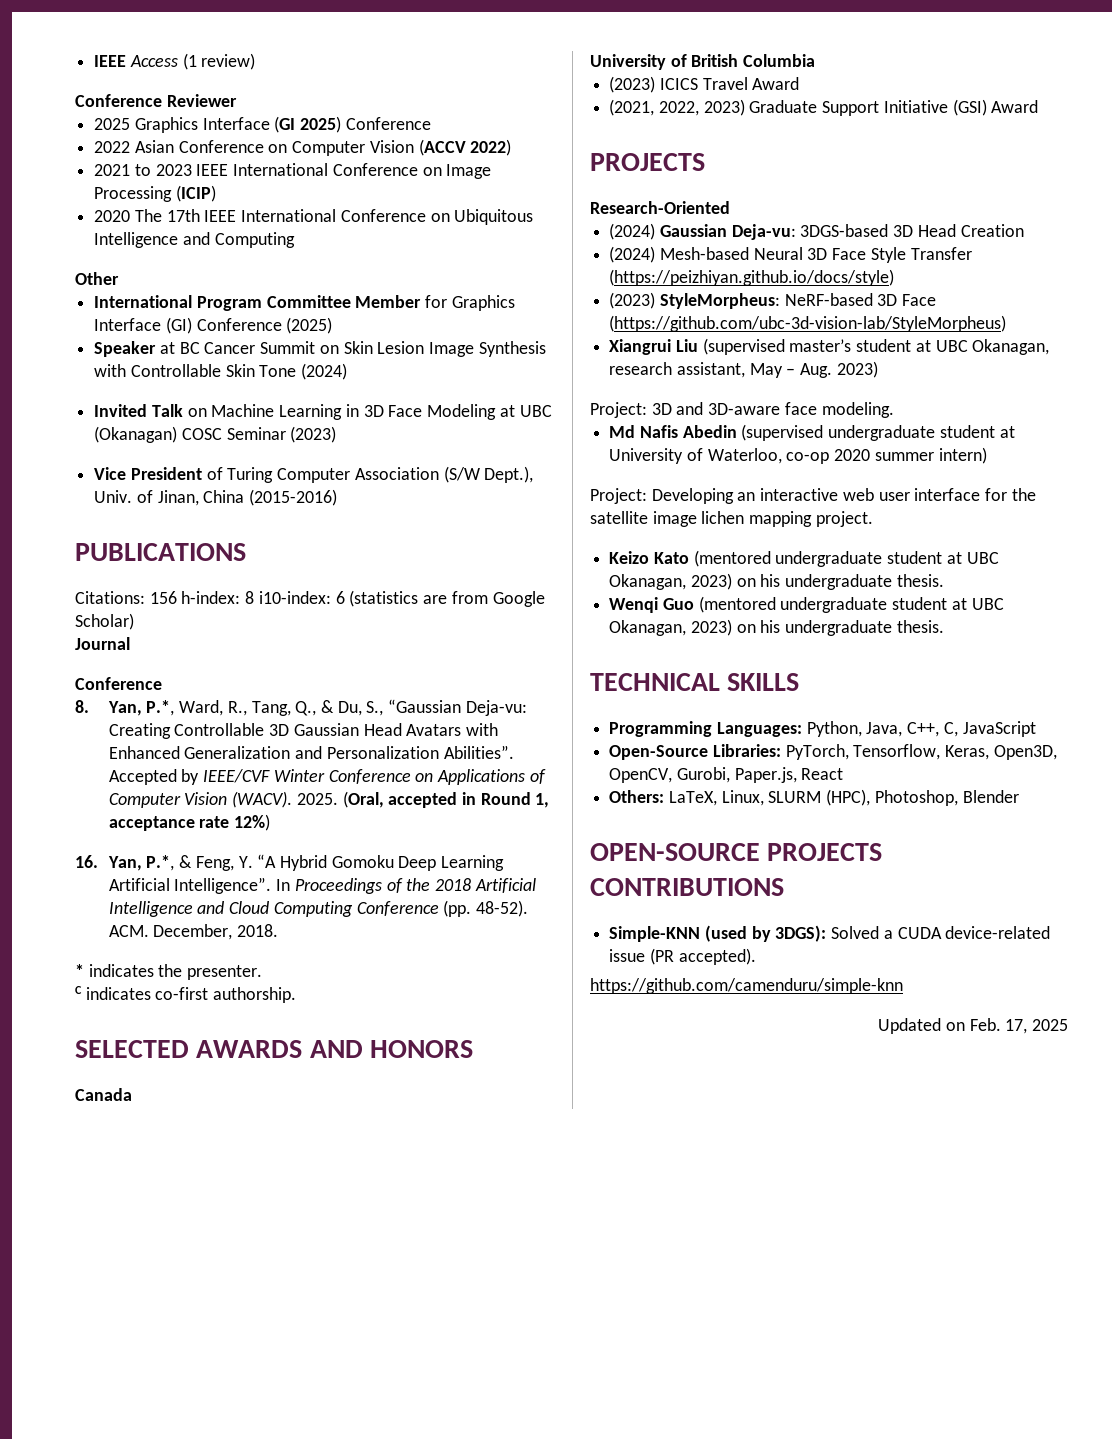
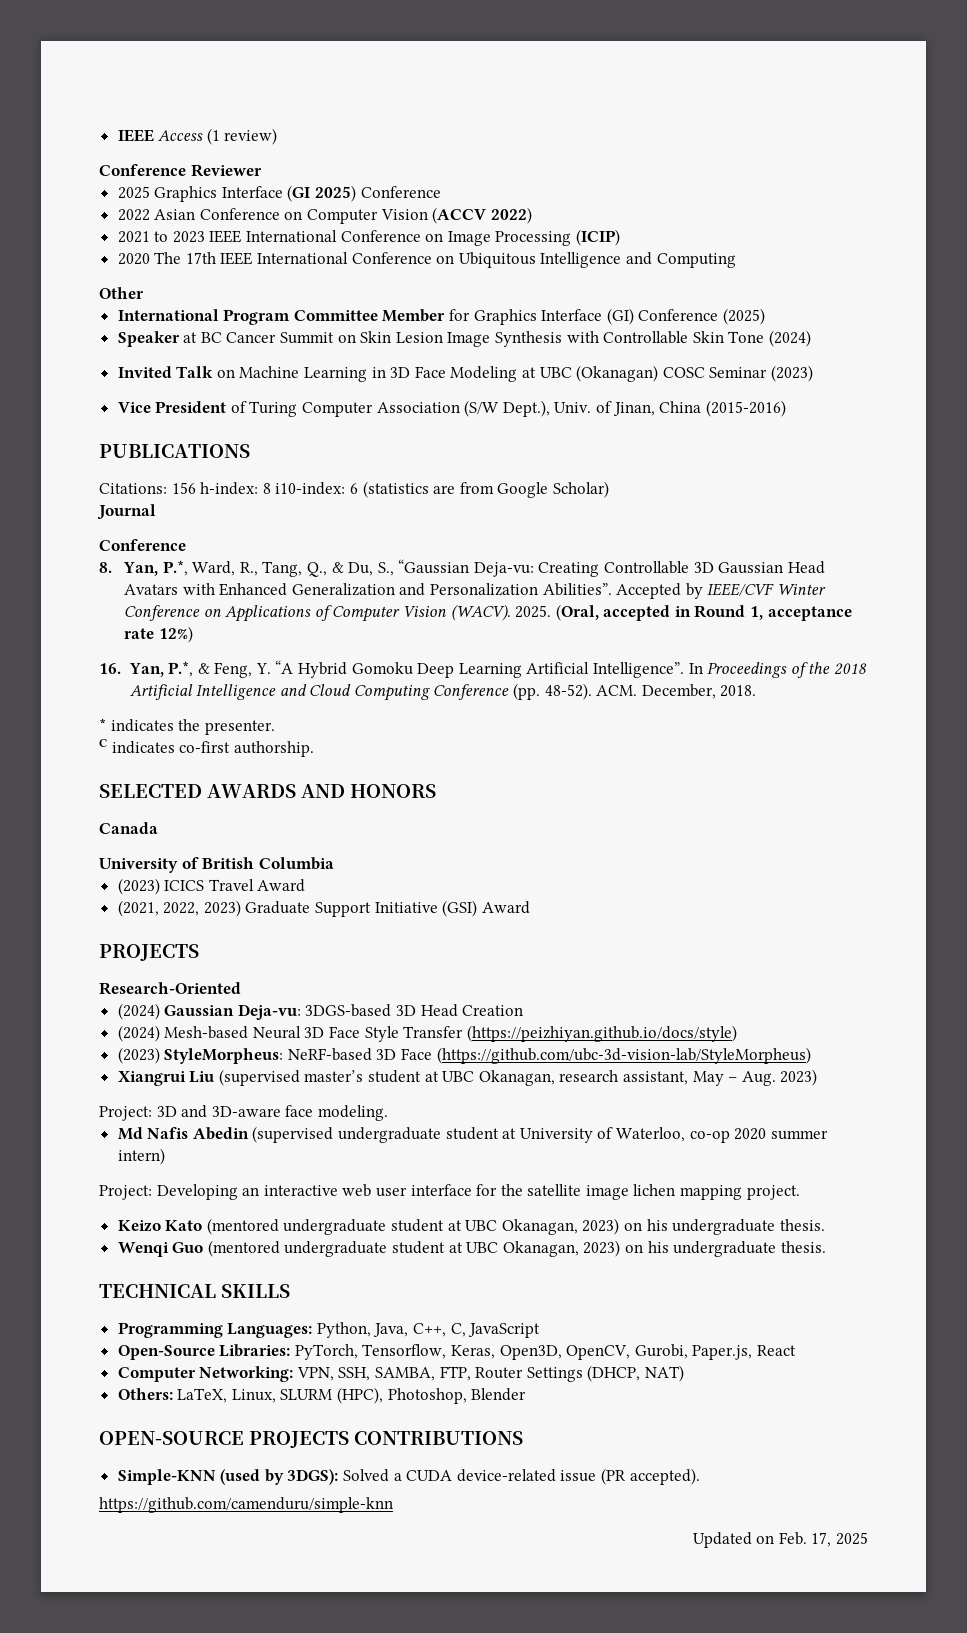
+ Computer Networking: VPN, SSH, SAMBA, FTP, Router Settings (DHCP, NAT)

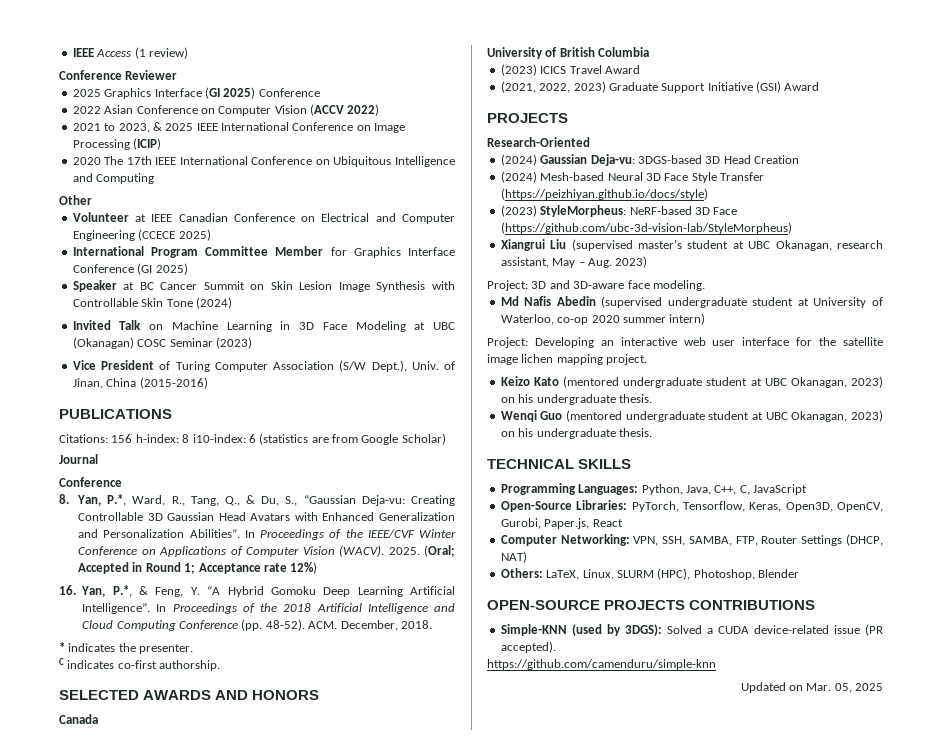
- 2021 to 2023 IEEE International Conference on Image Processing (ICIP)
+ 2021 to 2023, & 2025 IEEE International Conference on Image Processing (ICIP)
+ Volunteer at IEEE Canadian Conference on Electrical and Computer Engineering (CCECE 2025)
- International Program Committee Member for Graphics Interface (GI) Conference (2025)
+ International Program Committee Member for Graphics Interface Conference (GI 2025)
- Accepted by IEEE/CVF Winter Conference on Applications of Computer Vision (WACV).
+ In Proceedings of the IEEE/CVF Winter Conference on Applications of Computer Vision (WACV).
- (Oral, accepted in Round 1, acceptance rate 12%)
+ (Oral; Accepted in Round 1; Acceptance rate 12%)
- Updated on Feb. 17, 2025
+ Updated on Mar. 05, 2025

